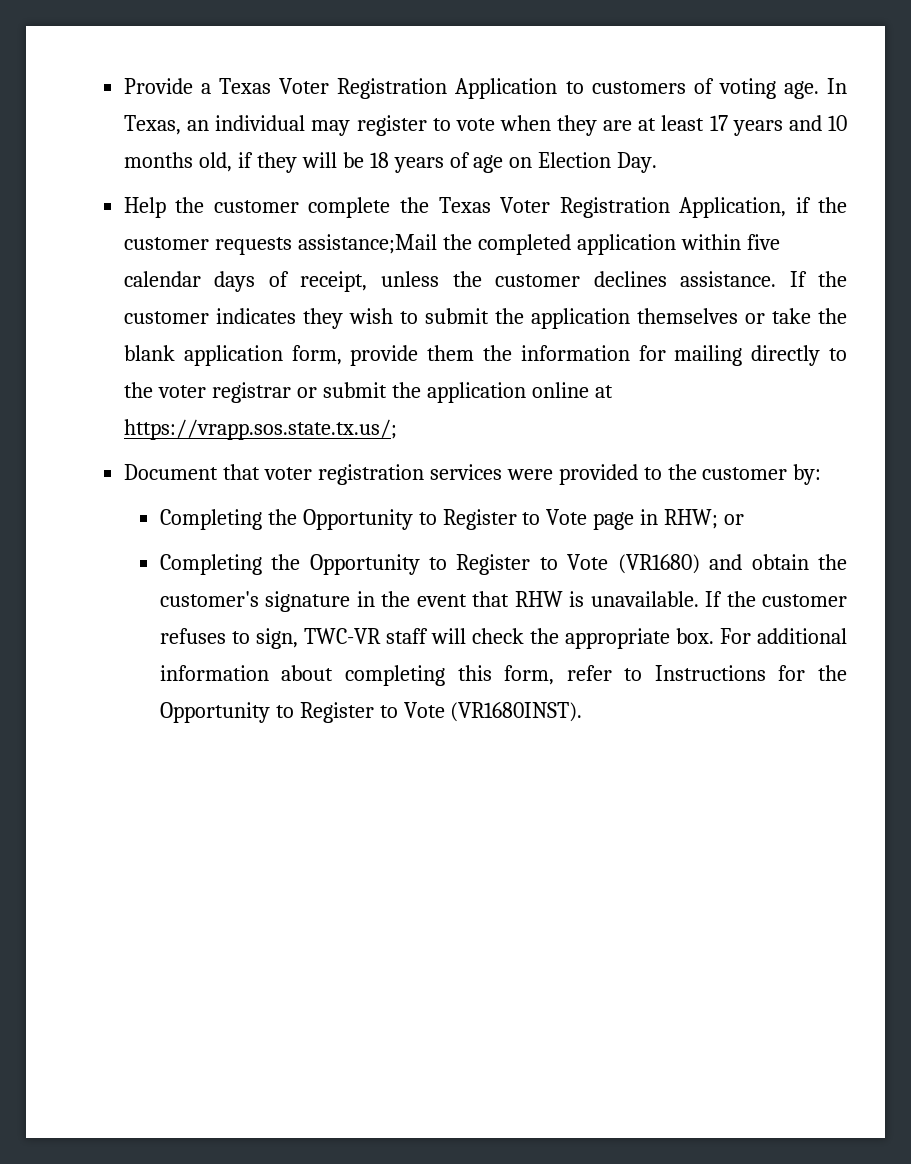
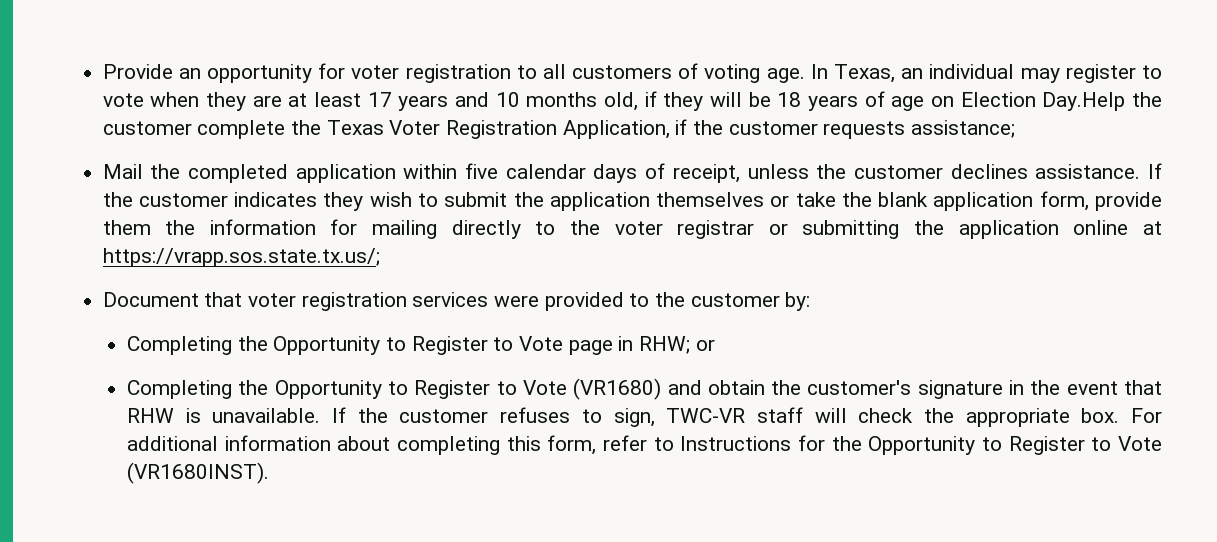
- Provide a Texas Voter Registration Application to customers of voting age.
+ Provide an opportunity for voter registration to all customers of voting age.
- In Texas, an individual may register to vote when they are at least 17 years and 10 months old, if they will be 18 years of age on Election Day.
- Help the customer complete the Texas Voter Registration Application, if the customer requests assistance;Mail the completed application within five calendar days of receipt, unless the customer declines assistance.
+ In Texas, an individual may register to vote when they are at least 17 years and 10 months old, if they will be 18 years of age on Election Day.Help the customer complete the Texas Voter Registration Application, if the customer requests assistance;
+ Mail the completed application within five calendar days of receipt, unless the customer declines assistance.
- If the customer indicates they wish to submit the application themselves or take the blank application form, provide them the information for mailing directly to the voter registrar or submit the application online at https://vrapp.sos.state.tx.us/;
+ If the customer indicates they wish to submit the application themselves or take the blank application form, provide them the information for mailing directly to the voter registrar or submitting the application online at https://vrapp.sos.state.tx.us/;

